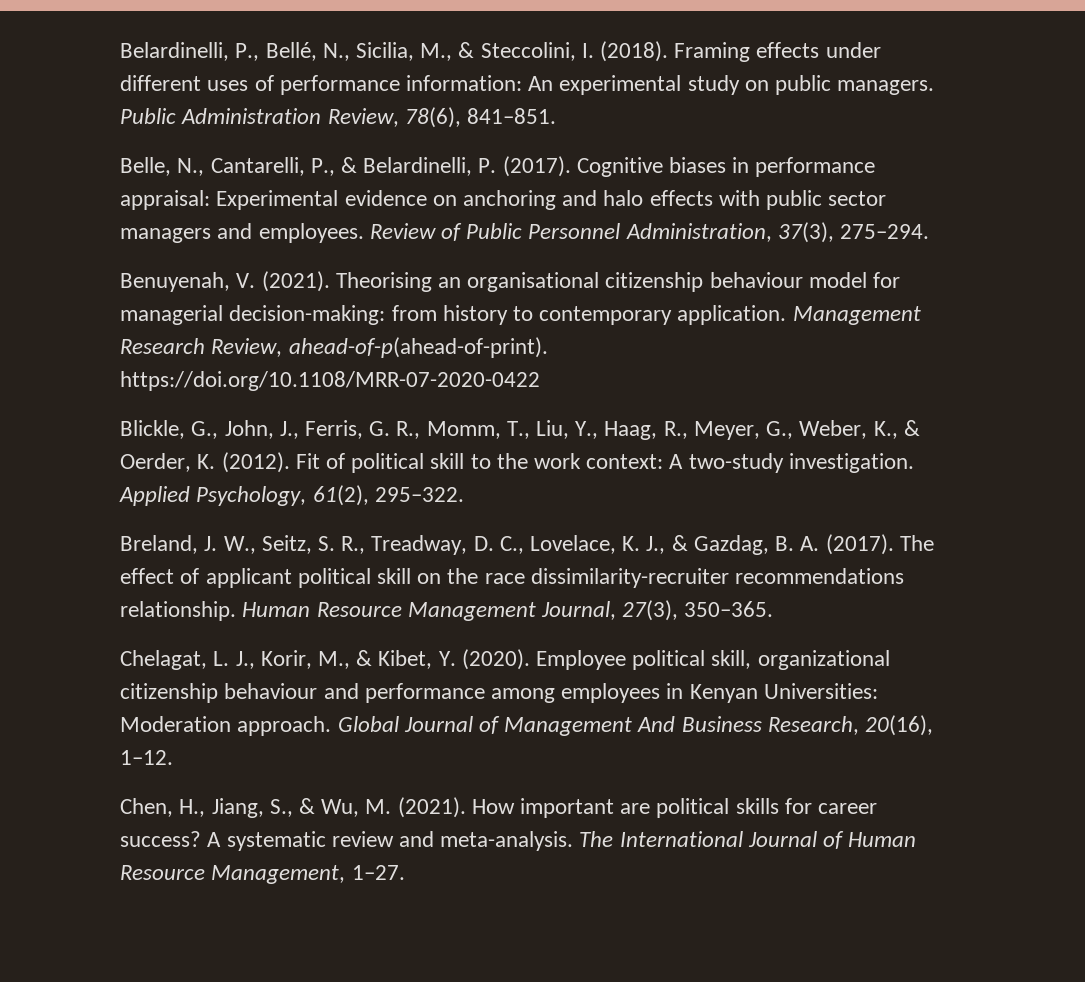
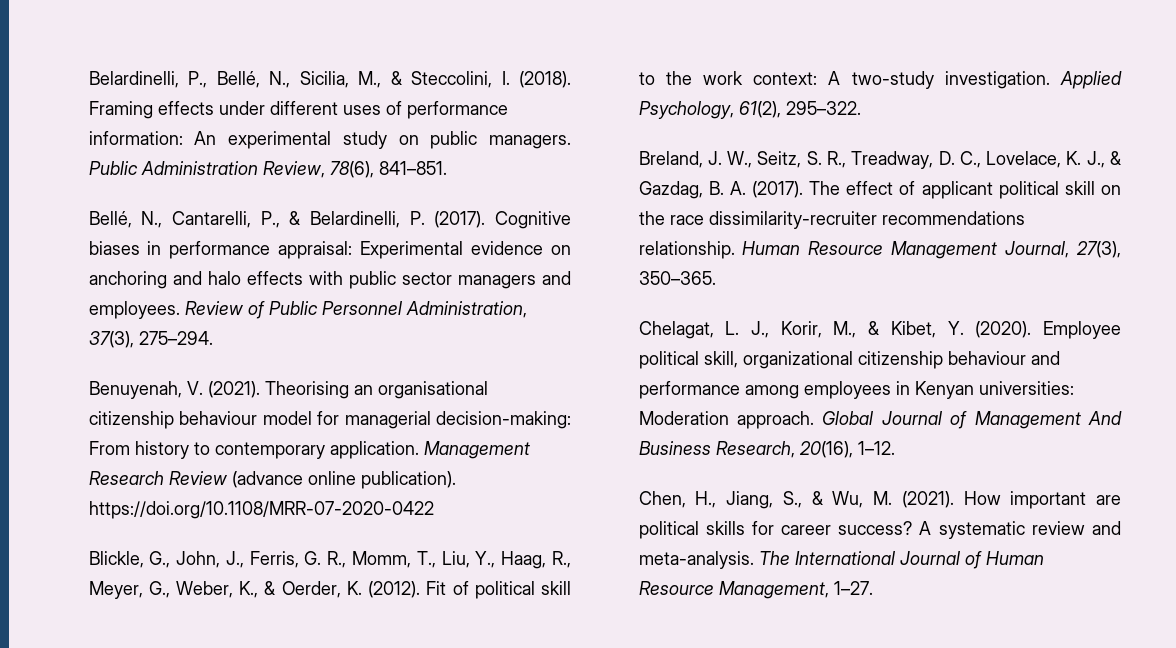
- Belle, N., Cantarelli, P., & Belardinelli, P. (2017).
+ Bellé, N., Cantarelli, P., & Belardinelli, P. (2017).
- Theorising an organisational citizenship behaviour model for managerial decision-making: from history to contemporary application.
+ Theorising an organisational citizenship behaviour model for managerial decision-making: From history to contemporary application.
- Management Research Review, ahead-of-p(ahead-of-print). https://doi.org/10.1108/MRR-07-2020-0422
+ Management Research Review (advance online publication). https://doi.org/10.1108/MRR-07-2020-0422
- Employee political skill, organizational citizenship behaviour and performance among employees in Kenyan Universities: Moderation approach.
+ Employee political skill, organizational citizenship behaviour and performance among employees in Kenyan universities: Moderation approach.

